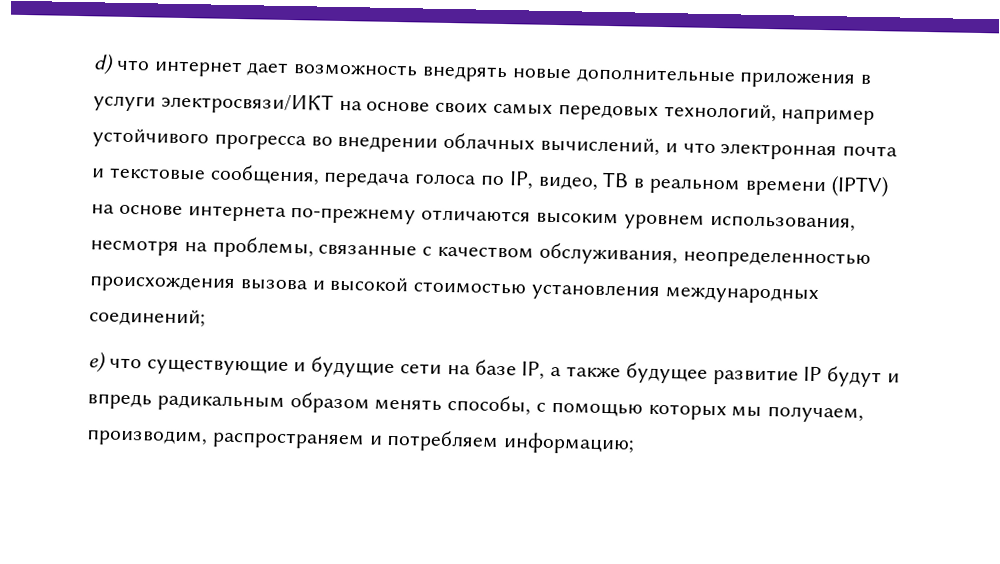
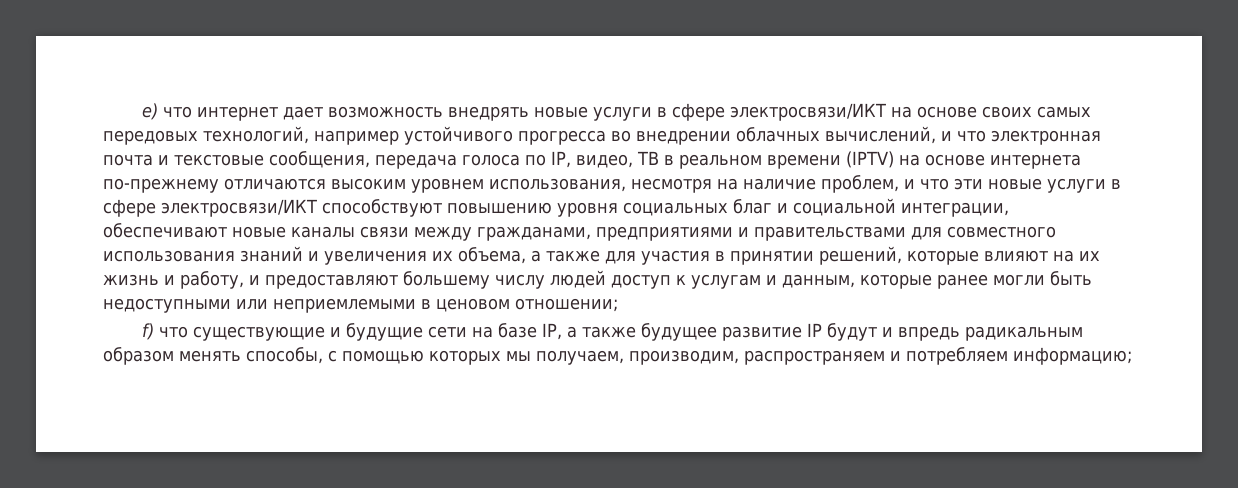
- d) что интернет дает возможность внедрять новые дополнительные приложения в услуги электросвязи/ИКТ на основе своих самых передовых технологий, например устойчивого прогресса во внедрении облачных вычислений, и что электронная почта и текстовые сообщения, передача голоса по IP, видео, ТВ в реальном времени (IPTV) на основе интернета по-прежнему отличаются высоким уровнем использования, несмотря на проблемы, связанные с качеством обслуживания, неопределенностью происхождения вызова и высокой стоимостью установления международных соединений;
- e) что существующие и будущие сети на базе IP, а также будущее развитие IP будут и впредь радикальным образом менять способы, с помощью которых мы получаем, производим, распространяем и потребляем информацию;
+ e) что интернет дает возможность внедрять новые услуги в сфере электросвязи/ИКТ на основе своих самых передовых технологий, например устойчивого прогресса во внедрении облачных вычислений, и что электронная почта и текстовые сообщения, передача голоса по IP, видео, ТВ в реальном времени (IPTV) на основе интернета по-прежнему отличаются высоким уровнем использования, несмотря на наличие проблем, и что эти новые услуги в сфере электросвязи/ИКТ способствуют повышению уровня социальных благ и социальной интеграции, обеспечивают новые каналы связи между гражданами, предприятиями и правительствами для совместного использования знаний и увеличения их объема, а также для участия в принятии решений, которые влияют на их жизнь и работу, и предоставляют большему числу людей доступ к услугам и данным, которые ранее могли быть недоступными или неприемлемыми в ценовом отношении;
+ f) что существующие и будущие сети на базе IP, а также будущее развитие IP будут и впредь радикальным образом менять способы, с помощью которых мы получаем, производим, распространяем и потребляем информацию;

